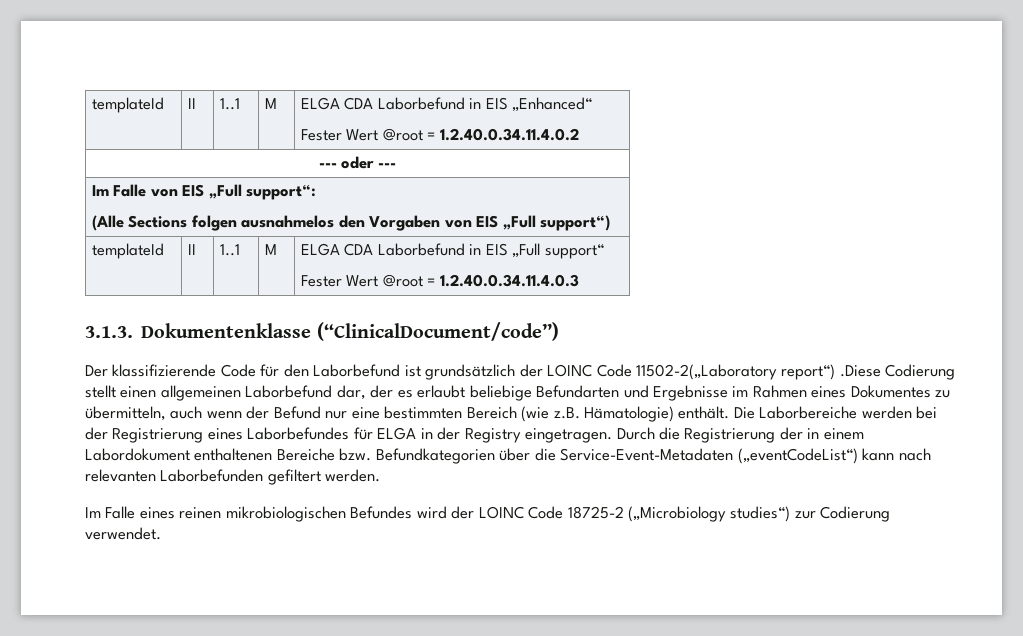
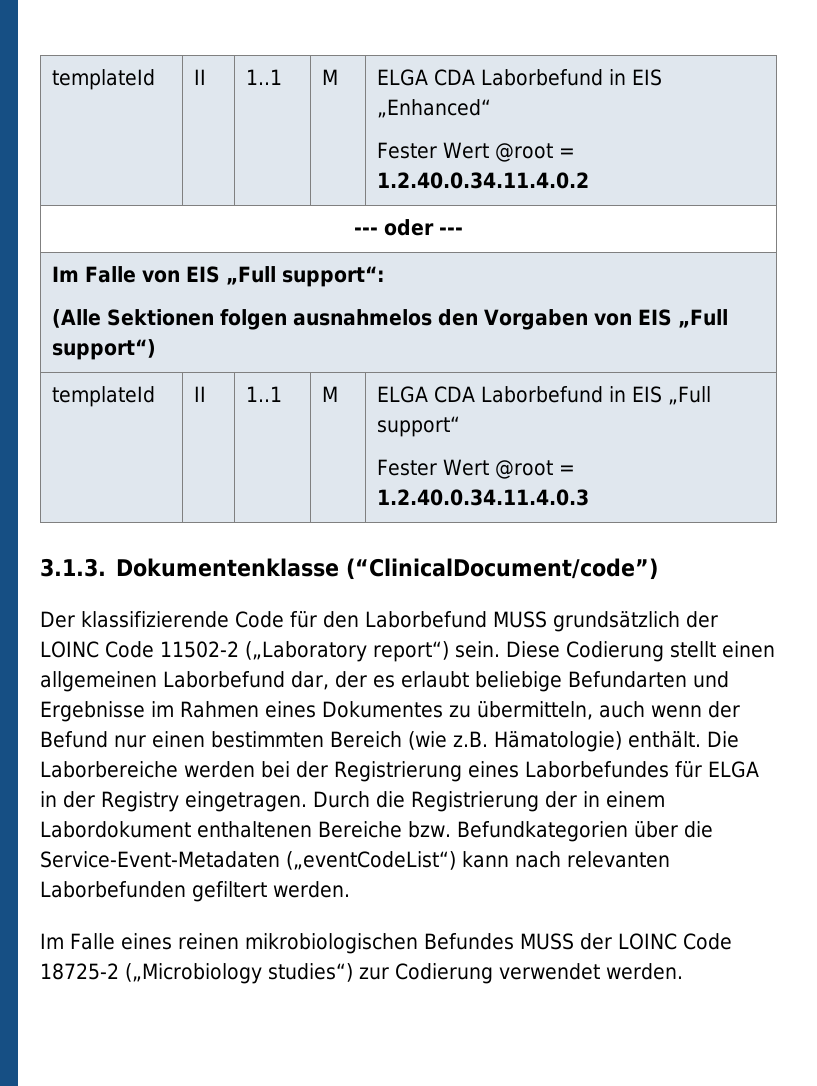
  Im Falle von EIS „Full support“:
- (Alle Sections folgen ausnahmelos den Vorgaben von EIS „Full support“)
+ (Alle Sektionen folgen ausnahmelos den Vorgaben von EIS „Full support“)
- Der klassifizierende Code für den Laborbefund ist grundsätzlich der LOINC Code 11502-2(„Laboratory report“) .Diese Codierung stellt einen allgemeinen Laborbefund dar, der es erlaubt beliebige Befundarten und Ergebnisse im Rahmen eines Dokumentes zu übermitteln, auch wenn der Befund nur eine bestimmten Bereich (wie z.B. Hämatologie) enthält.
+ Der klassifizierende Code für den Laborbefund MUSS grundsätzlich der LOINC Code 11502-2 („Laboratory report“) sein. Diese Codierung stellt einen allgemeinen Laborbefund dar, der es erlaubt beliebige Befundarten und Ergebnisse im Rahmen eines Dokumentes zu übermitteln, auch wenn der Befund nur einen bestimmten Bereich (wie z.B. Hämatologie) enthält.
- Im Falle eines reinen mikrobiologischen Befundes wird der LOINC Code 18725-2 („Microbiology studies“) zur Codierung verwendet.
+ Im Falle eines reinen mikrobiologischen Befundes MUSS der LOINC Code 18725-2 („Microbiology studies“) zur Codierung verwendet werden.

